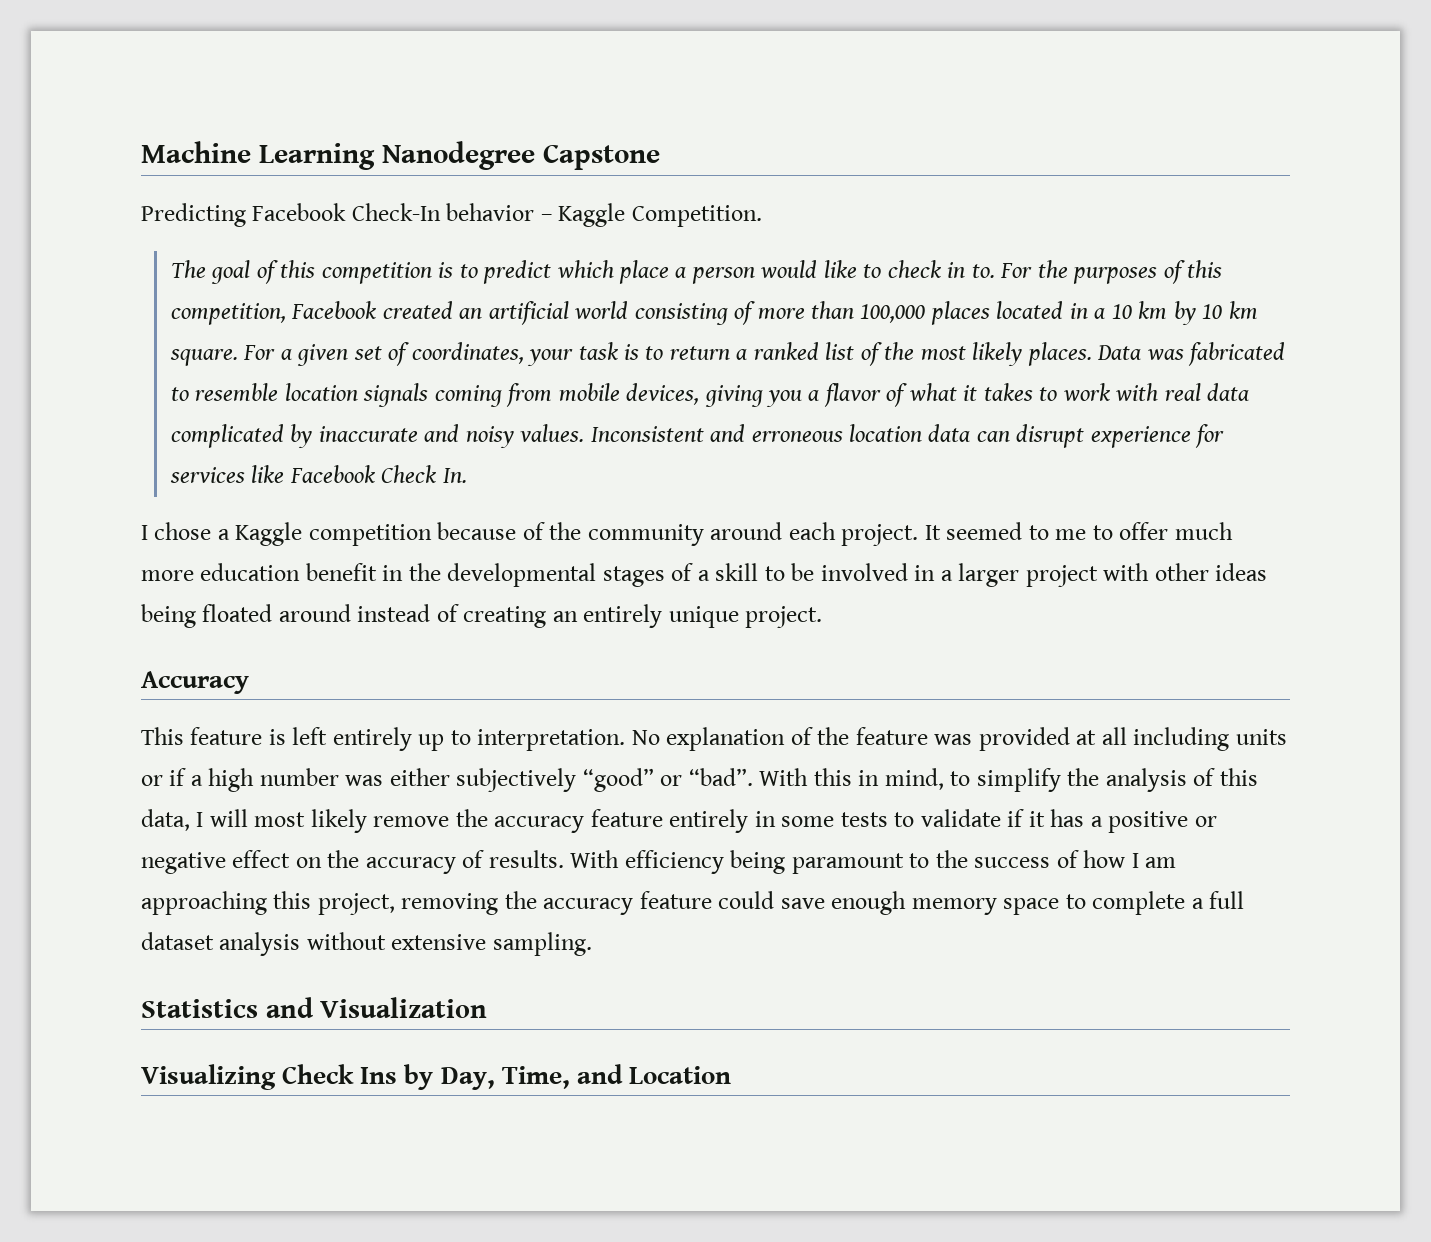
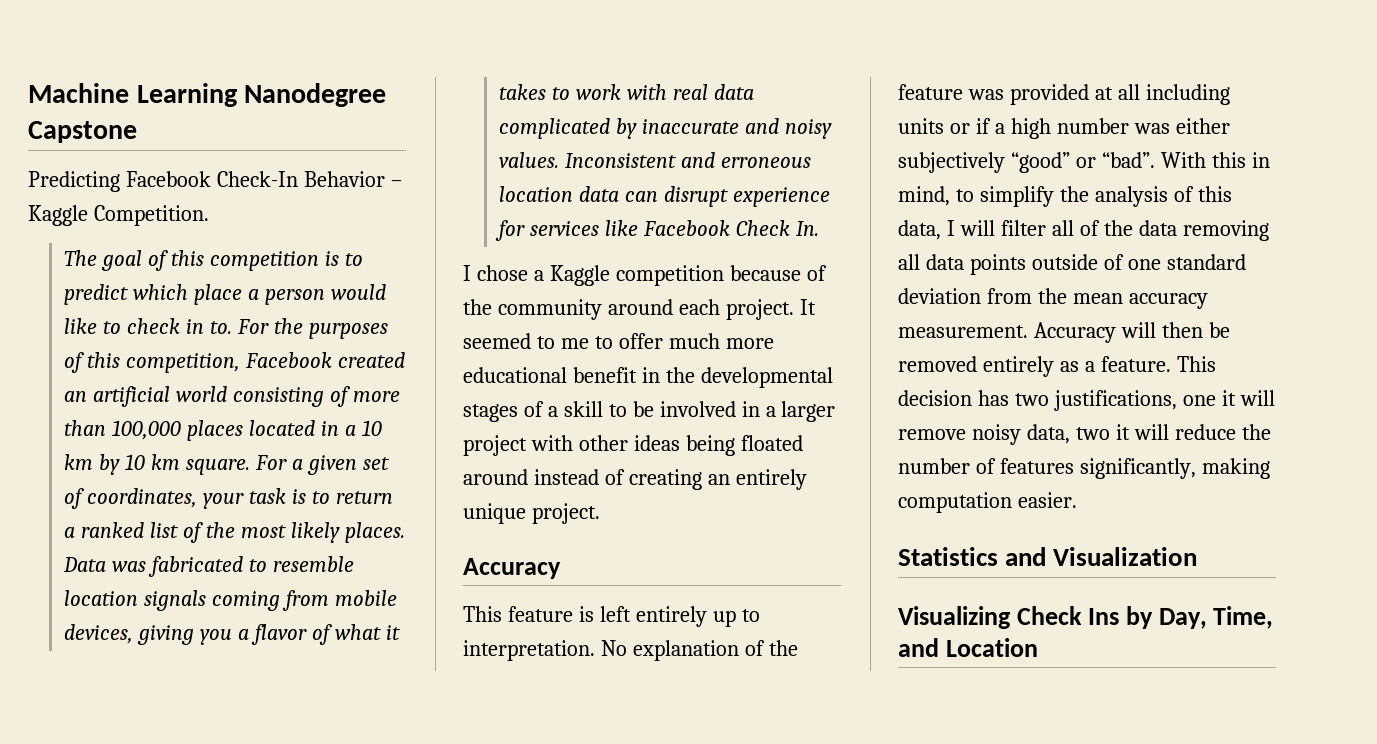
- Predicting Facebook Check-In behavior – Kaggle Competition.
+ Predicting Facebook Check-In Behavior – Kaggle Competition.
- It seemed to me to offer much more education benefit in the developmental stages of a skill to be involved in a larger project with other ideas being floated around instead of creating an entirely unique project.
+ It seemed to me to offer much more educational benefit in the developmental stages of a skill to be involved in a larger project with other ideas being floated around instead of creating an entirely unique project.
- With this in mind, to simplify the analysis of this data, I will most likely remove the accuracy feature entirely in some tests to validate if it has a positive or negative effect on the accuracy of results. With efficiency being paramount to the success of how I am approaching this project, removing the accuracy feature could save enough memory space to complete a full dataset analysis without extensive sampling.
+ With this in mind, to simplify the analysis of this data, I will filter all of the data removing all data points outside of one standard deviation from the mean accuracy measurement. Accuracy will then be removed entirely as a feature. This decision has two justifications, one it will remove noisy data, two it will reduce the number of features significantly, making computation easier.

